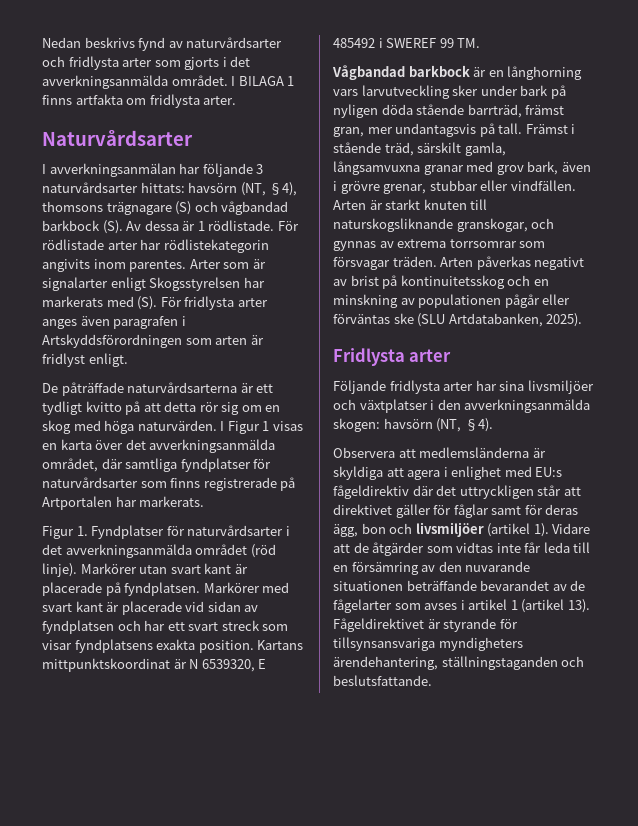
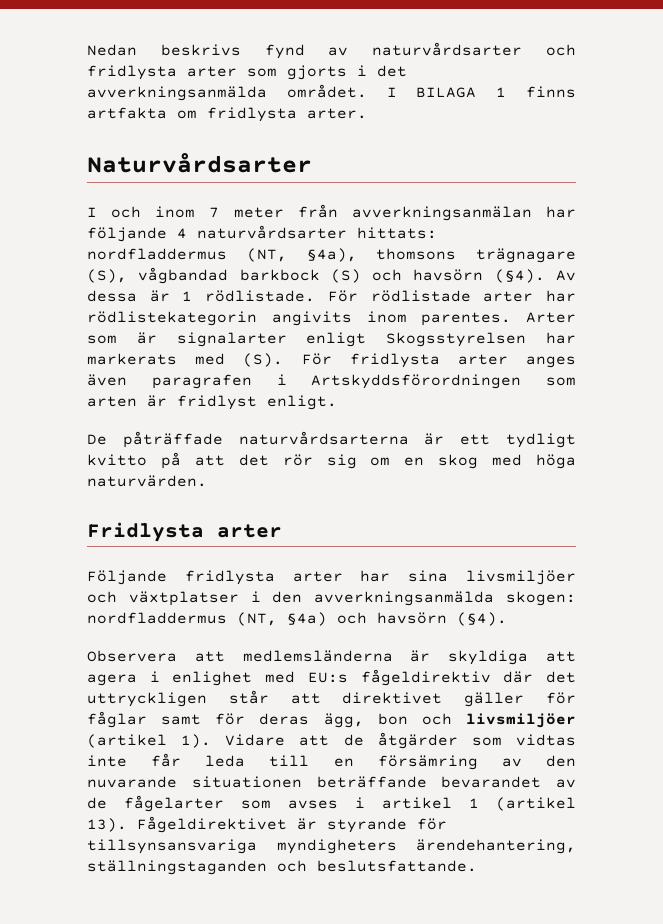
- I avverkningsanmälan har följande 3 naturvårdsarter hittats: havsörn (NT, §4), thomsons trägnagare (S) och vågbandad barkbock (S). Av dessa är 1 rödlistade.
+ I och inom 7 meter från avverkningsanmälan har följande 4 naturvårdsarter hittats: nordfladdermus (NT, §4a), thomsons trägnagare (S), vågbandad barkbock (S) och havsörn (§4). Av dessa är 1 rödlistade.
- De påträffade naturvårdsarterna är ett tydligt kvitto på att detta rör sig om en skog med höga naturvärden. I Figur 1 visas en karta över det avverkningsanmälda området, där samtliga fyndplatser för naturvårdsarter som finns registrerade på Artportalen har markerats.
- Figur 1. Fyndplatser för naturvårdsarter i det avverkningsanmälda området (röd linje). Markörer utan svart kant är placerade på fyndplatsen. Markörer med svart kant är placerade vid sidan av fyndplatsen och har ett svart streck som visar fyndplatsens exakta position. Kartans mittpunktskoordinat är N 6539320, E 485492 i SWEREF 99 TM.
- Vågbandad barkbock är en långhorning vars larvutveckling sker under bark på nyligen döda stående barrträd, främst gran, mer undantagsvis på tall. Främst i stående träd, särskilt gamla, långsamvuxna granar med grov bark, även i grövre grenar, stubbar eller vindfällen. Arten är starkt knuten till naturskogsliknande granskogar, och gynnas av extrema torrsomrar som försvagar träden. Arten påverkas negativt av brist på kontinuitetsskog och en minskning av populationen pågår eller förväntas ske (SLU Artdatabanken, 2025).
+ De påträffade naturvårdsarterna är ett tydligt kvitto på att det rör sig om en skog med höga naturvärden.
- Följande fridlysta arter har sina livsmiljöer och växtplatser i den avverkningsanmälda skogen: havsörn (NT, §4).
+ Följande fridlysta arter har sina livsmiljöer och växtplatser i den avverkningsanmälda skogen: nordfladdermus (NT, §4a) och havsörn (§4).

